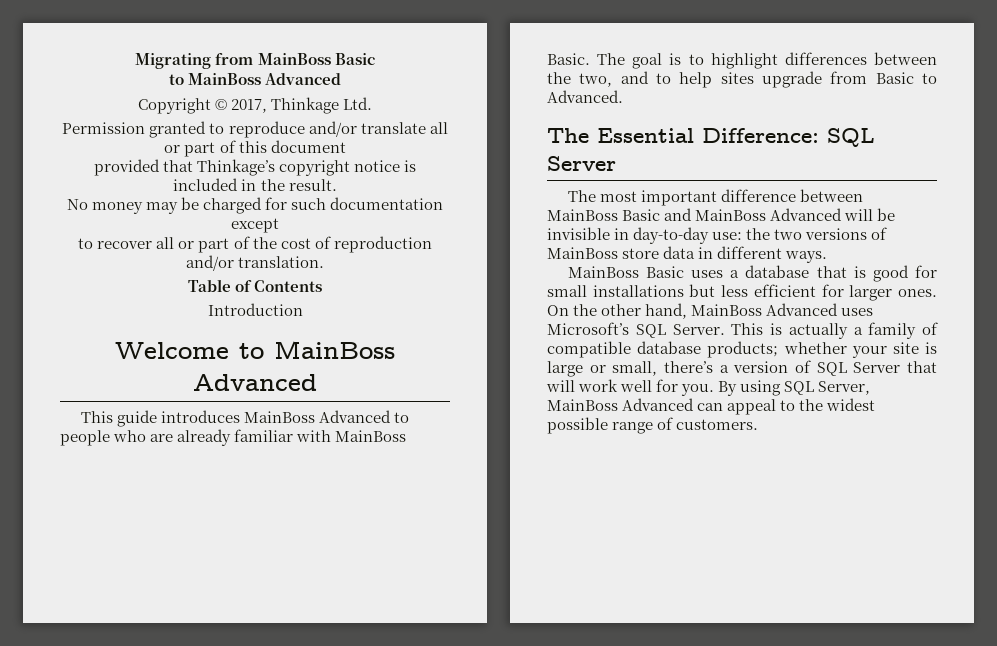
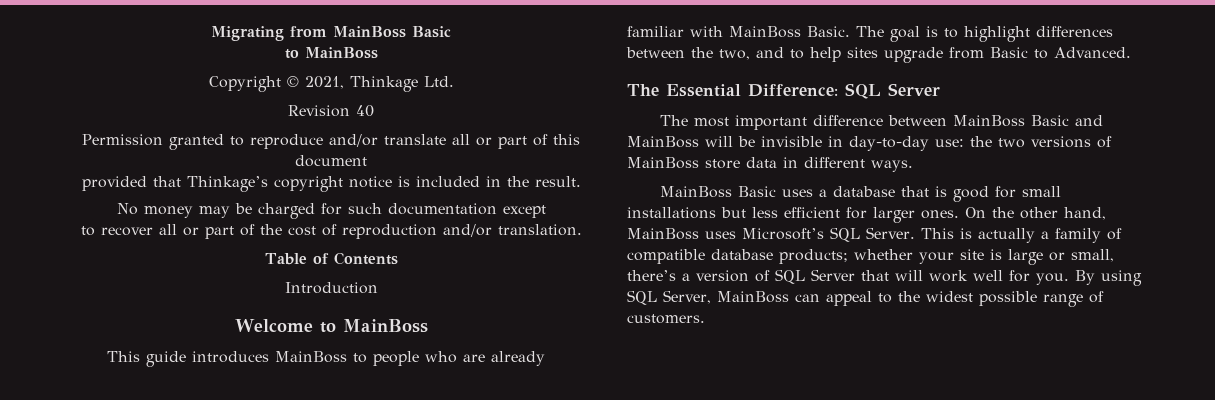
  Migrating from MainBoss Basic
- to MainBoss Advanced
+ to MainBoss
- Copyright © 2017, Thinkage Ltd.
+ Copyright © 2021, Thinkage Ltd.
+ Revision 40
- Welcome to MainBoss Advanced
+ Welcome to MainBoss
- This guide introduces MainBoss Advanced to people who are already familiar with MainBoss Basic.
+ This guide introduces MainBoss to people who are already familiar with MainBoss Basic.
- The most important difference between MainBoss Basic and MainBoss Advanced will be invisible in day-to-day use: the two versions of MainBoss store data in different ways.
+ The most important difference between MainBoss Basic and MainBoss will be invisible in day-to-day use: the two versions of MainBoss store data in different ways.
- On the other hand, MainBoss Advanced uses Microsoft’s SQL Server.
+ On the other hand, MainBoss uses Microsoft’s SQL Server.
- By using SQL Server, MainBoss Advanced can appeal to the widest possible range of customers.
+ By using SQL Server, MainBoss can appeal to the widest possible range of customers.

